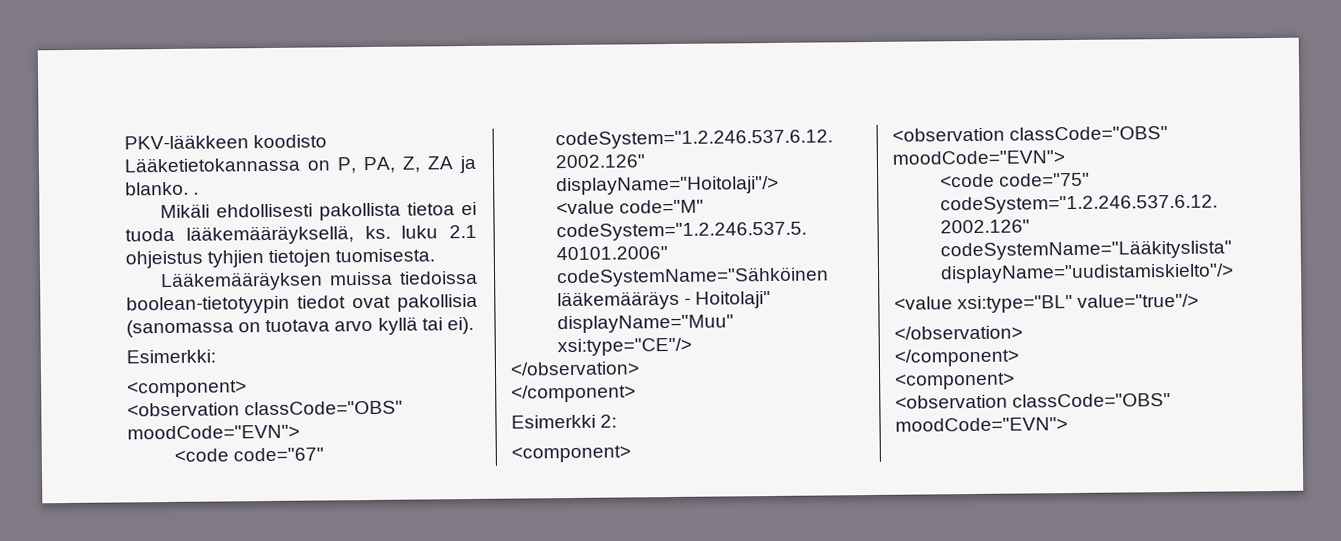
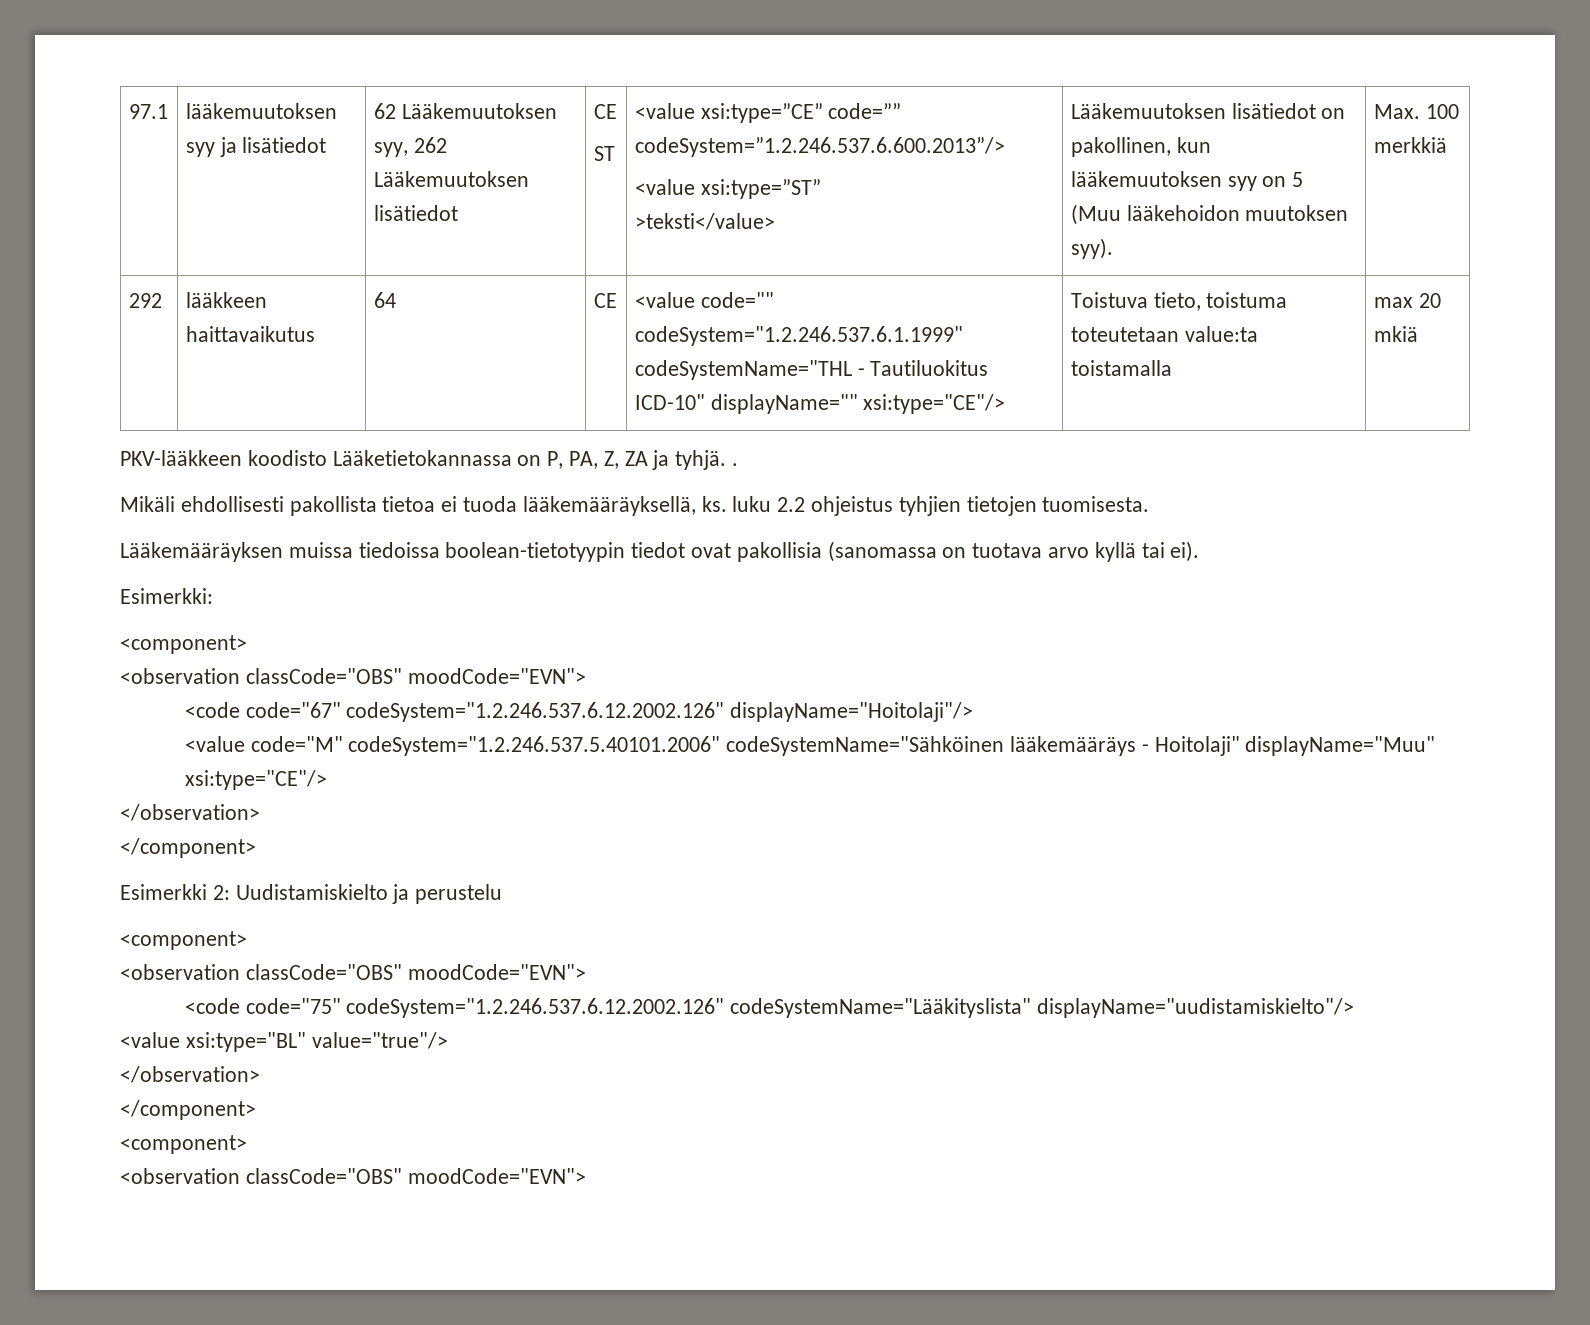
+ 97.1 | lääkemuutoksen syy ja lisätiedot | 62 Lääkemuutoksen syy, 262 Lääkemuutoksen lisätiedot | CE
+ ST | <value xsi:type=”CE” code=”” codeSystem=”1.2.246.537.6.600.2013”/>
+ <value xsi:type=”ST”
+ >teksti</value> | Lääkemuutoksen lisätiedot on pakollinen, kun lääkemuutoksen syy on 5 (Muu lääkehoidon muutoksen syy). | Max. 100 merkkiä
+ 292 | lääkkeen haittavaikutus | 64 | CE | <value code="" codeSystem="1.2.246.537.6.1.1999" codeSystemName="THL - Tautiluokitus ICD-10" displayName="" xsi:type="CE"/> | Toistuva tieto, toistuma toteutetaan value:ta toistamalla | max 20 mkiä
- PKV-lääkkeen koodisto Lääketietokannassa on P, PA, Z, ZA ja blanko. .
+ PKV-lääkkeen koodisto Lääketietokannassa on P, PA, Z, ZA ja tyhjä. .
- Mikäli ehdollisesti pakollista tietoa ei tuoda lääkemääräyksellä, ks. luku 2.1 ohjeistus tyhjien tietojen tuomisesta.
+ Mikäli ehdollisesti pakollista tietoa ei tuoda lääkemääräyksellä, ks. luku 2.2 ohjeistus tyhjien tietojen tuomisesta.
- Esimerkki 2:
+ Esimerkki 2: Uudistamiskielto ja perustelu

